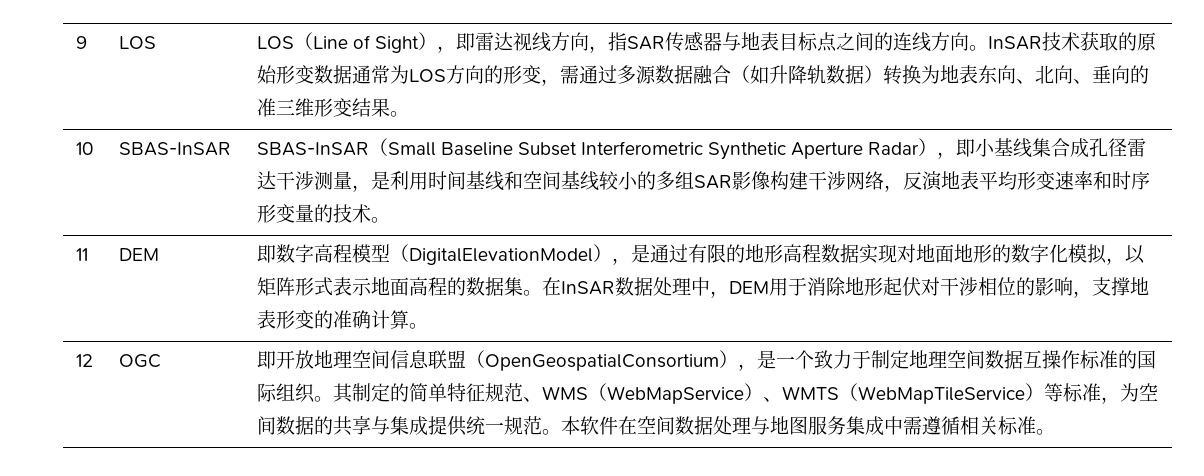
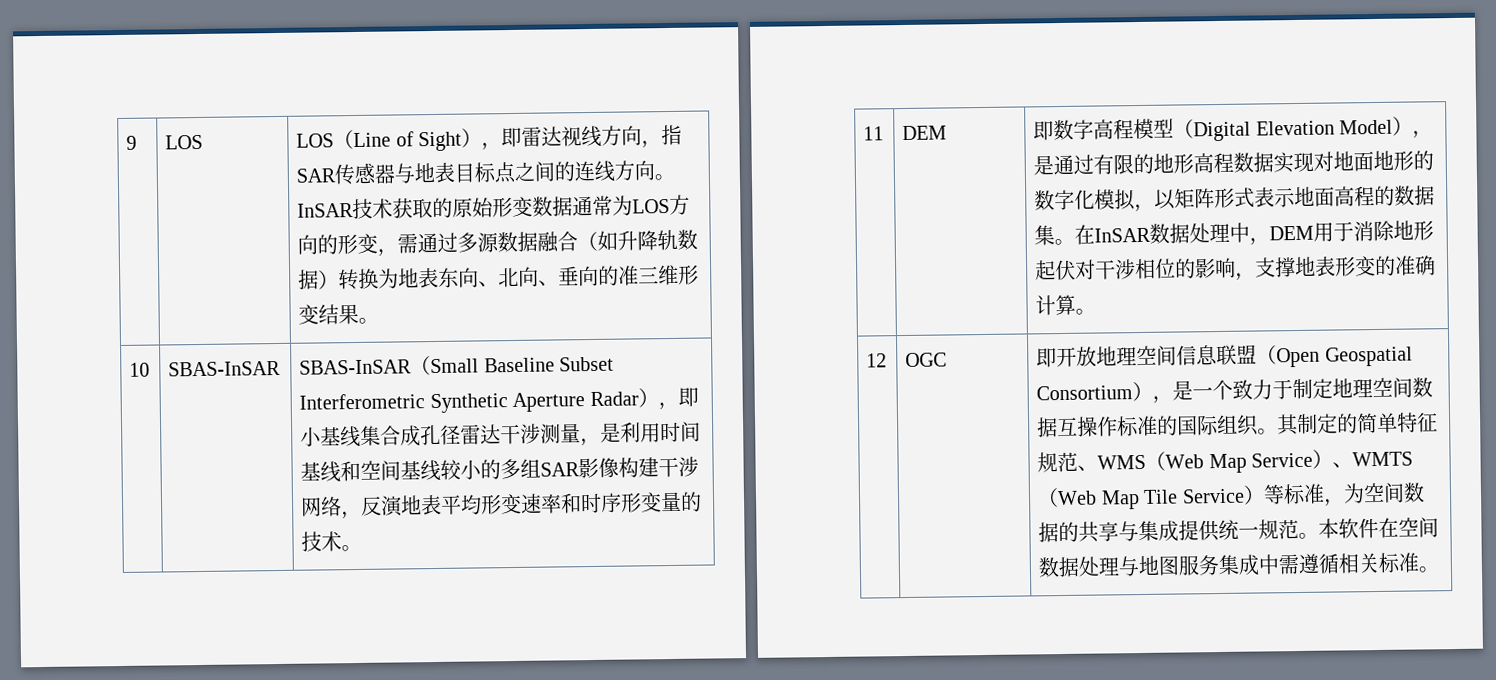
- 即数字高程模型（DigitalElevationModel），是通过有限的地形高程数据实现对地面地形的数字化模拟，以矩阵形式表示地面高程的数据集。
+ 即数字高程模型（Digital Elevation Model），是通过有限的地形高程数据实现对地面地形的数字化模拟，以矩阵形式表示地面高程的数据集。
- 即开放地理空间信息联盟（OpenGeospatialConsortium），是一个致力于制定地理空间数据互操作标准的国际组织。
+ 即开放地理空间信息联盟（Open Geospatial Consortium），是一个致力于制定地理空间数据互操作标准的国际组织。
- 其制定的简单特征规范、WMS（WebMapService）、WMTS（WebMapTileService）等标准，为空间数据的共享与集成提供统一规范。
+ 其制定的简单特征规范、WMS（Web Map Service）、WMTS（Web Map Tile Service）等标准，为空间数据的共享与集成提供统一规范。

